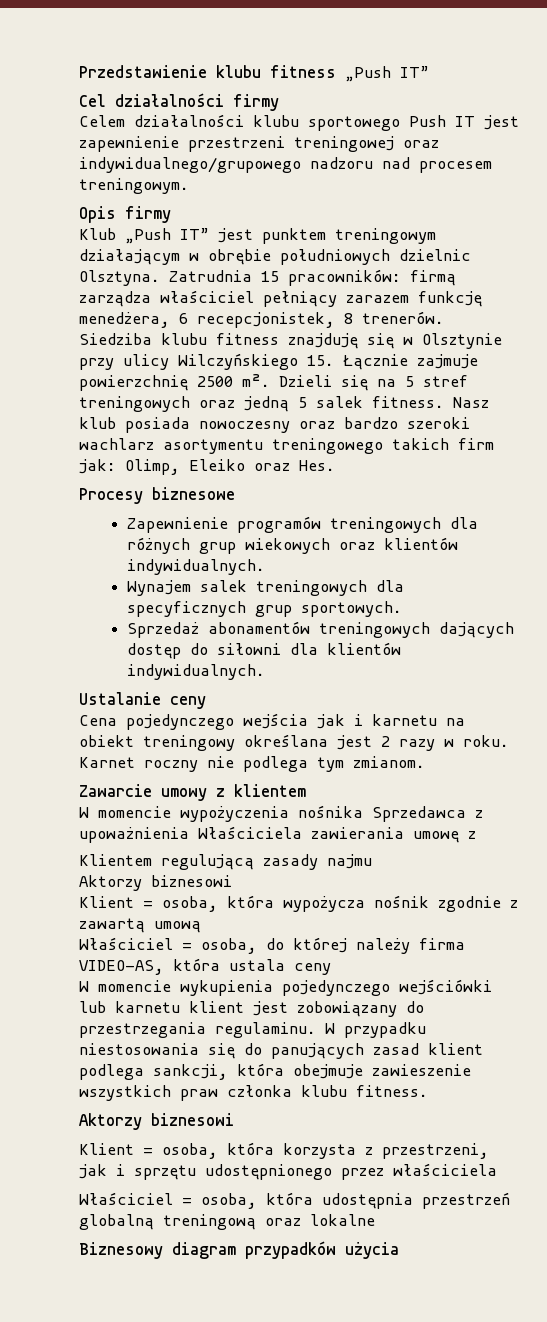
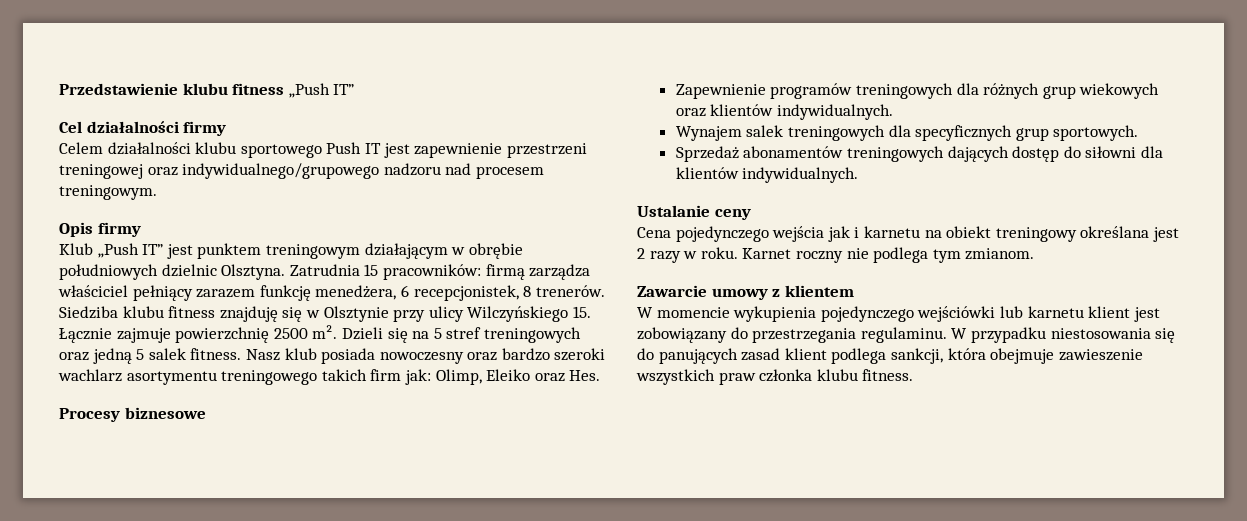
- W momencie wypożyczenia nośnika Sprzedawca z upoważnienia Właściciela zawierania umowę z
- Klientem regulującą zasady najmu
- Aktorzy biznesowi
- Klient = osoba, która wypożycza nośnik zgodnie z zawartą umową
- Właściciel = osoba, do której należy firma VIDEO-AS, która ustala ceny
  W przypadku niestosowania się do panujących zasad klient podlega sankcji, która obejmuje zawieszenie wszystkich praw członka klubu fitness.
- Aktorzy biznesowi
- Klient = osoba, która korzysta z przestrzeni, jak i sprzętu udostępnionego przez właściciela
- Właściciel = osoba, która udostępnia przestrzeń globalną treningową oraz lokalne
- Biznesowy diagram przypadków użycia

